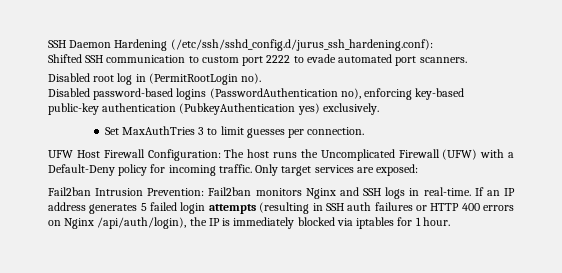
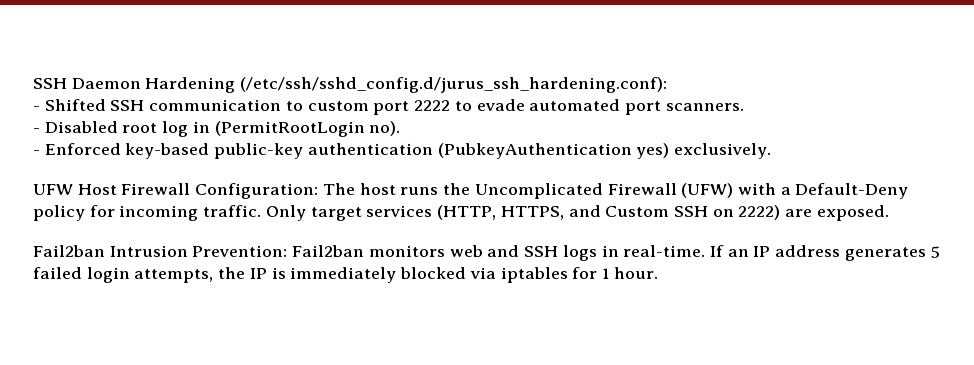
- Shifted SSH communication to custom port 2222 to evade automated port scanners.
+ - Shifted SSH communication to custom port 2222 to evade automated port scanners.
- Disabled root log in (PermitRootLogin no).
+ - Disabled root log in (PermitRootLogin no).
- Disabled password-based logins (PasswordAuthentication no), enforcing key-based public-key authentication (PubkeyAuthentication yes) exclusively.
+ - Enforced key-based public-key authentication (PubkeyAuthentication yes) exclusively.
- Set MaxAuthTries 3 to limit guesses per connection.
- Only target services are exposed:
+ Only target services (HTTP, HTTPS, and Custom SSH on 2222) are exposed.
- Fail2ban Intrusion Prevention: Fail2ban monitors Nginx and SSH logs in real-time.
+ Fail2ban Intrusion Prevention: Fail2ban monitors web and SSH logs in real-time.
- If an IP address generates 5 failed login attempts (resulting in SSH auth failures or HTTP 400 errors on Nginx /api/auth/login), the IP is immediately blocked via iptables for 1 hour.
+ If an IP address generates 5 failed login attempts, the IP is immediately blocked via iptables for 1 hour.

